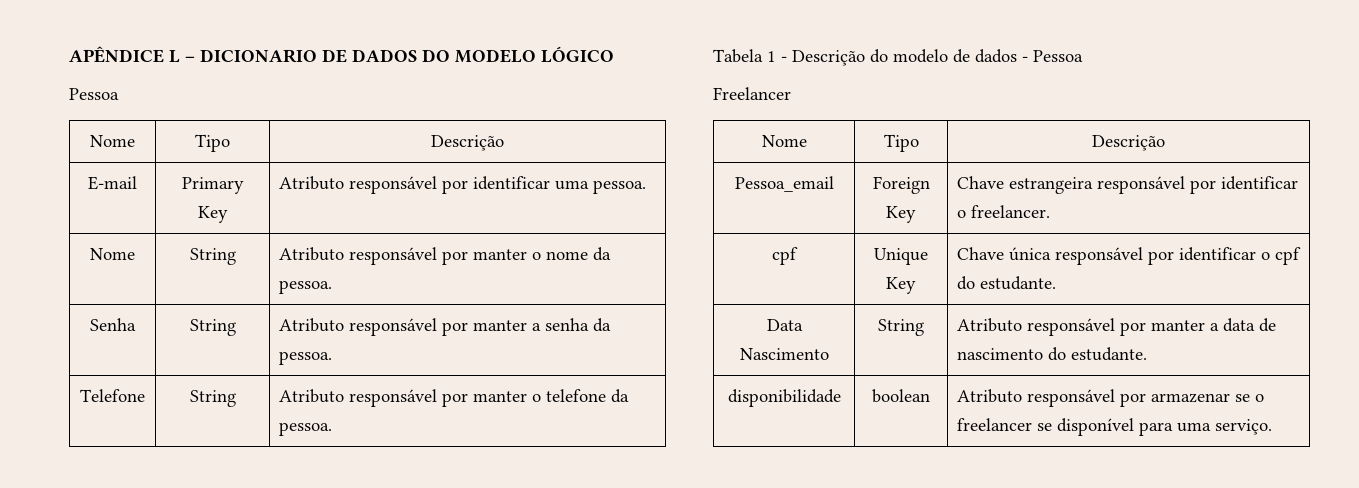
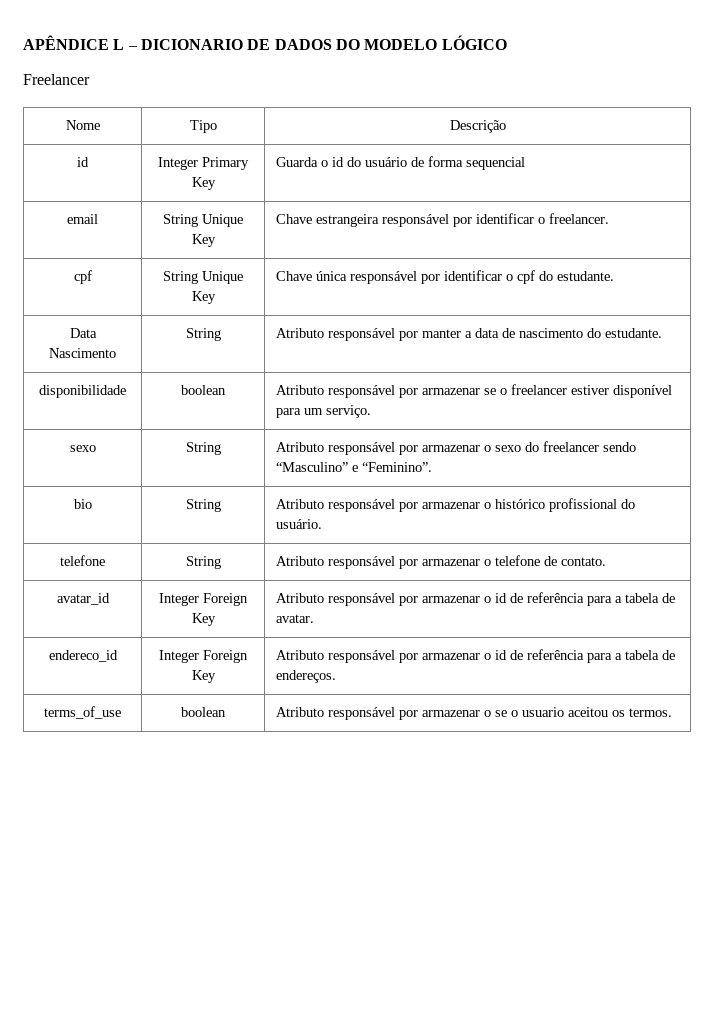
  APÊNDICE L – DICIONARIO DE DADOS DO MODELO LÓGICO
- Pessoa
- Nome | Tipo | Descrição
- E-mail | Primary Key | Atributo responsável por identificar uma pessoa.
- Nome | String | Atributo responsável por manter o nome da pessoa.
- Senha | String | Atributo responsável por manter a senha da pessoa.
- Telefone | String | Atributo responsável por manter o telefone da pessoa.
- Tabela 1 - Descrição do modelo de dados - Pessoa
  Freelancer
  Nome | Tipo | Descrição
- Pessoa_email | Foreign Key | Chave estrangeira responsável por identificar o freelancer.
+ id | Integer Primary Key | Guarda o id do usuário de forma sequencial
+ email | String Unique Key | Chave estrangeira responsável por identificar o freelancer.
- cpf | Unique Key | Chave única responsável por identificar o cpf do estudante.
+ cpf | String Unique Key | Chave única responsável por identificar o cpf do estudante.
- disponibilidade | boolean | Atributo responsável por armazenar se o freelancer se disponível para uma serviço.
+ disponibilidade | boolean | Atributo responsável por armazenar se o freelancer estiver disponível para um serviço.
+ sexo | String | Atributo responsável por armazenar o sexo do freelancer sendo “Masculino” e “Feminino”.
+ bio | String | Atributo responsável por armazenar o histórico profissional do usuário.
+ telefone | String | Atributo responsável por armazenar o telefone de contato.
+ avatar_id | Integer Foreign Key | Atributo responsável por armazenar o id de referência para a tabela de avatar.
+ endereco_id | Integer Foreign Key | Atributo responsável por armazenar o id de referência para a tabela de endereços.
+ terms_of_use | boolean | Atributo responsável por armazenar o se o usuario aceitou os termos.

